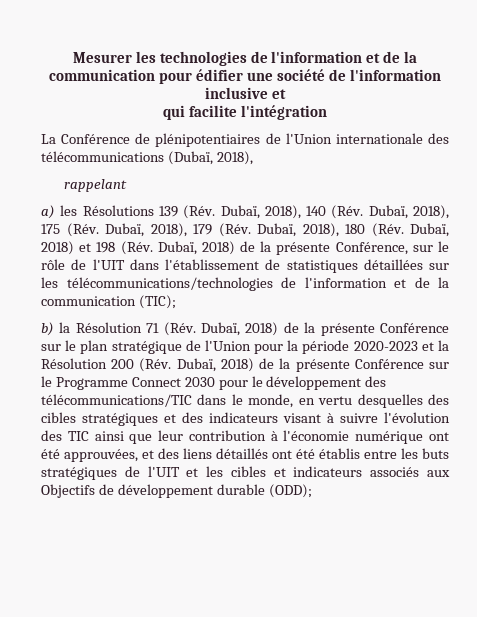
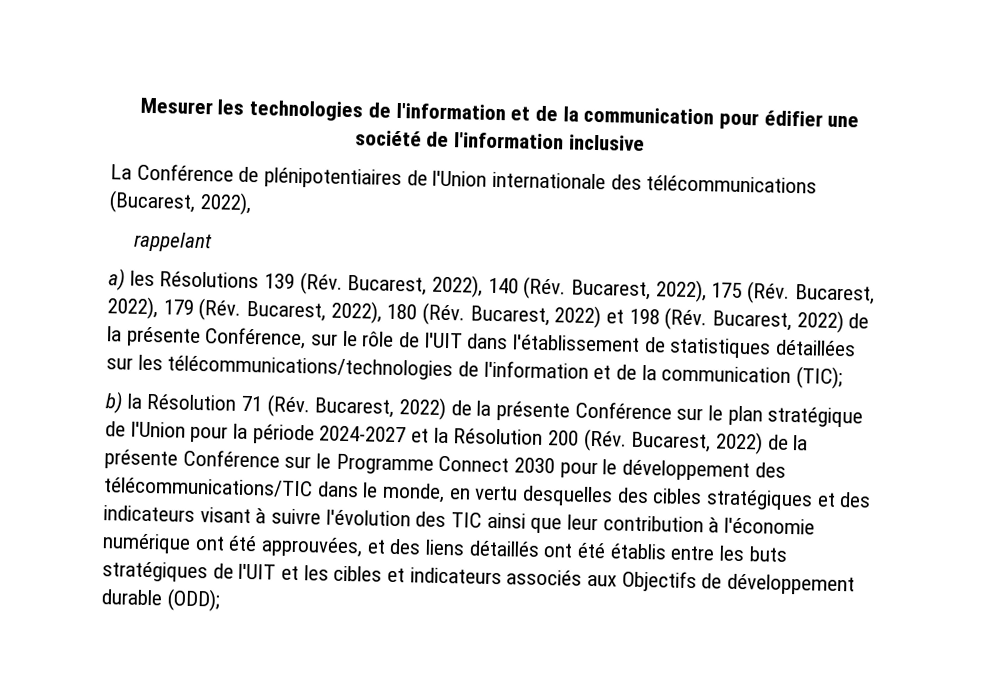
- Mesurer les technologies de l'information et de la communication pour édifier une société de l'information inclusive et
- qui facilite l'intégration
+ Mesurer les technologies de l'information et de la communication pour édifier une société de l'information inclusive
- La Conférence de plénipotentiaires de l'Union internationale des télécommunications (Dubaï, 2018),
+ La Conférence de plénipotentiaires de l'Union internationale des télécommunications (Bucarest, 2022),
- a) les Résolutions 139 (Rév. Dubaï, 2018), 140 (Rév. Dubaï, 2018), 175 (Rév. Dubaï, 2018), 179 (Rév. Dubaï, 2018), 180 (Rév. Dubaï, 2018) et 198 (Rév. Dubaï, 2018) de la présente Conférence, sur le rôle de l'UIT dans l'établissement de statistiques détaillées sur les télécommunications/technologies de l'information et de la communication (TIC);
+ a) les Résolutions 139 (Rév. Bucarest, 2022), 140 (Rév. Bucarest, 2022), 175 (Rév. Bucarest, 2022), 179 (Rév. Bucarest, 2022), 180 (Rév. Bucarest, 2022) et 198 (Rév. Bucarest, 2022) de la présente Conférence, sur le rôle de l'UIT dans l'établissement de statistiques détaillées sur les télécommunications/technologies de l'information et de la communication (TIC);
- b) la Résolution 71 (Rév. Dubaï, 2018) de la présente Conférence sur le plan stratégique de l'Union pour la période 2020-2023 et la Résolution 200 (Rév. Dubaï, 2018) de la présente Conférence sur le Programme Connect 2030 pour le développement des télécommunications/TIC dans le monde, en vertu desquelles des cibles stratégiques et des indicateurs visant à suivre l'évolution des TIC ainsi que leur contribution à l'économie numérique ont été approuvées, et des liens détaillés ont été établis entre les buts stratégiques de l'UIT et les cibles et indicateurs associés aux Objectifs de développement durable (ODD);
+ b) la Résolution 71 (Rév. Bucarest, 2022) de la présente Conférence sur le plan stratégique de l'Union pour la période 2024-2027 et la Résolution 200 (Rév. Bucarest, 2022) de la présente Conférence sur le Programme Connect 2030 pour le développement des télécommunications/TIC dans le monde, en vertu desquelles des cibles stratégiques et des indicateurs visant à suivre l'évolution des TIC ainsi que leur contribution à l'économie numérique ont été approuvées, et des liens détaillés ont été établis entre les buts stratégiques de l'UIT et les cibles et indicateurs associés aux Objectifs de développement durable (ODD);

